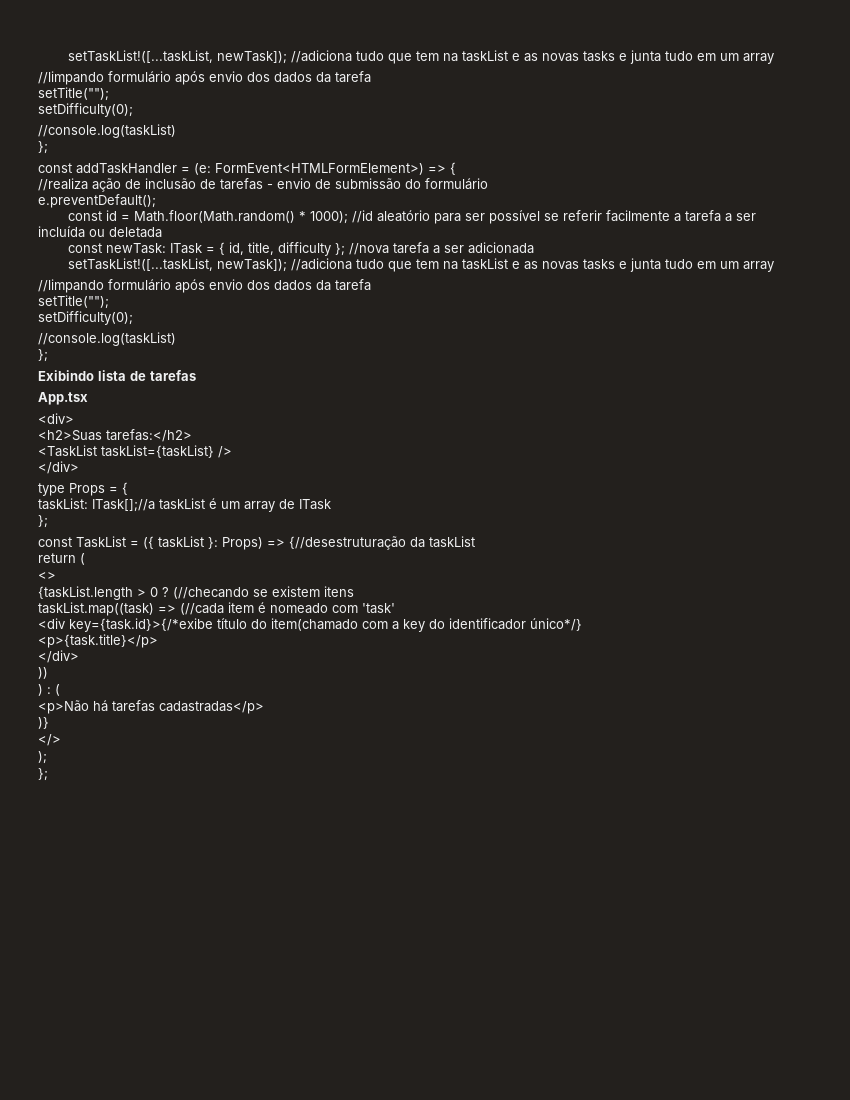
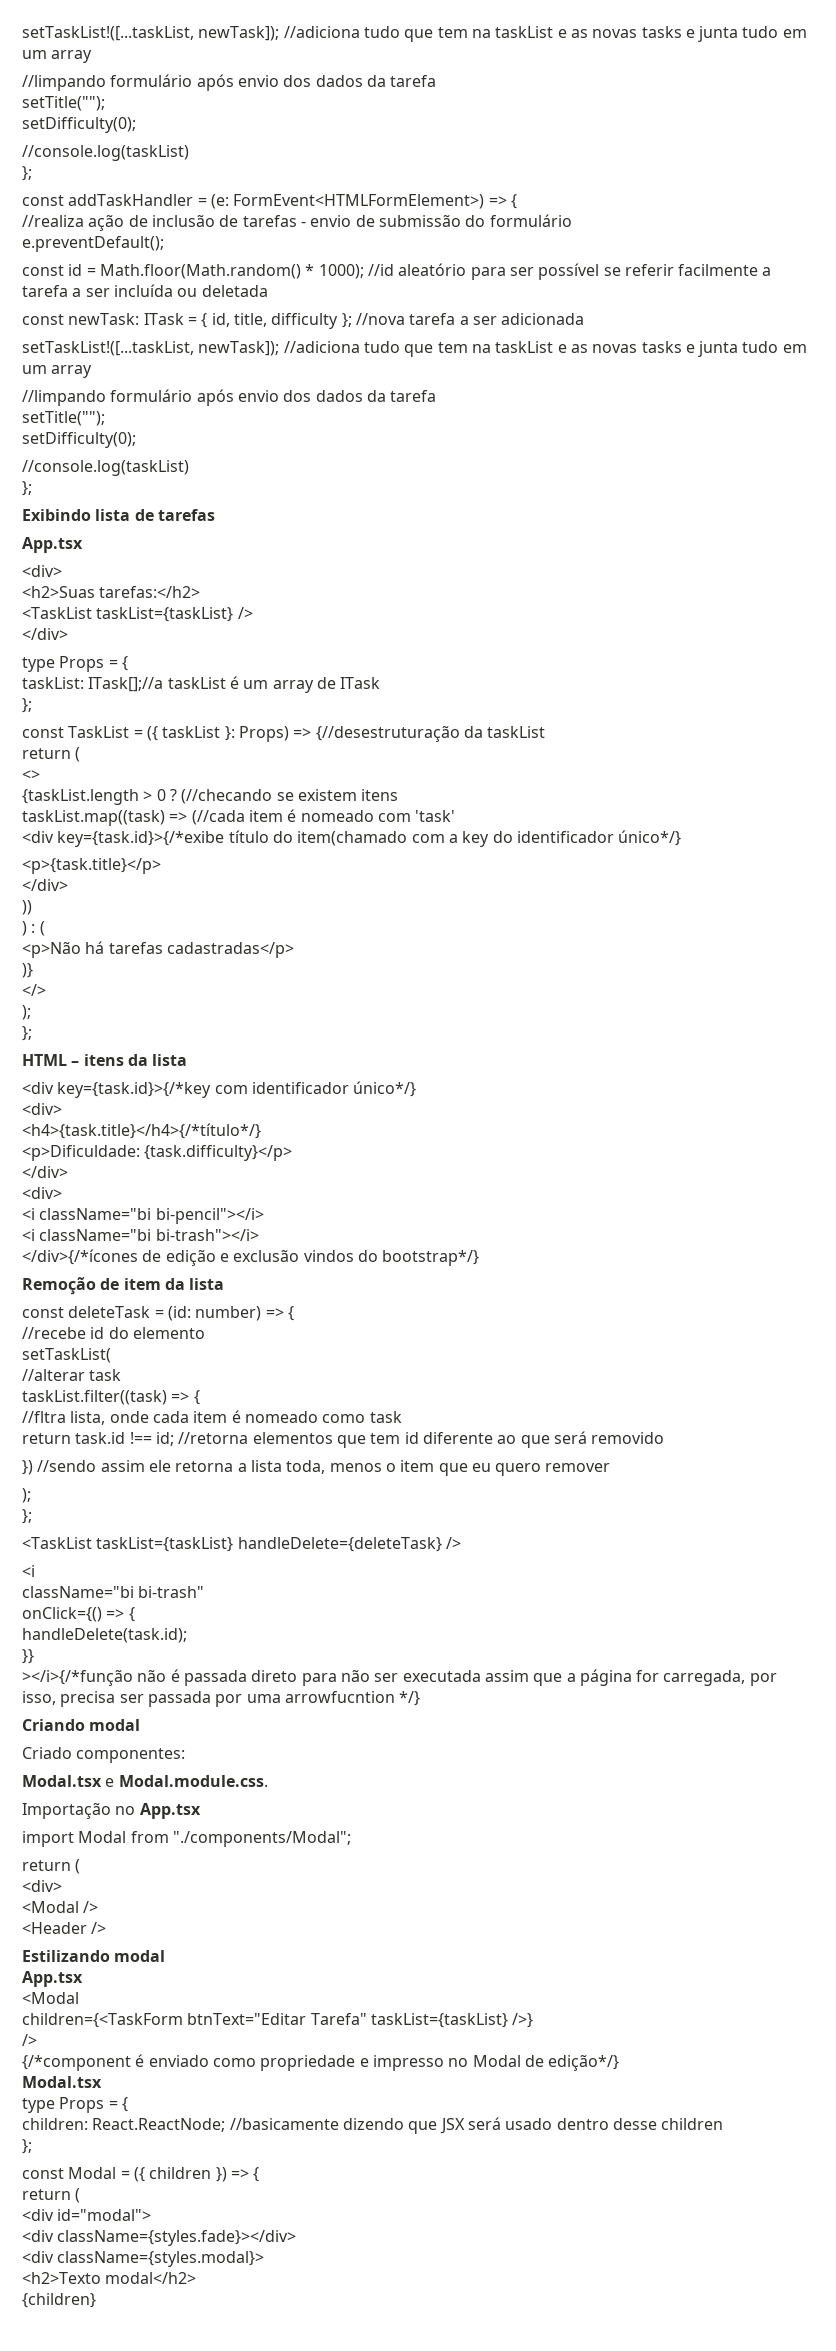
+ HTML – itens da lista
+ <div key={task.id}>{/*key com identificador único*/}
+ <div>
+ <h4>{task.title}</h4>{/*título*/}
+ <p>Dificuldade: {task.difficulty}</p>
+ </div>
+ <div>
+ <i className="bi bi-pencil"></i>
+ <i className="bi bi-trash"></i>
+ </div>{/*ícones de edição e exclusão vindos do bootstrap*/}
+ Remoção de item da lista
+ const deleteTask = (id: number) => {
+ //recebe id do elemento
+ setTaskList(
+ //alterar task
+ taskList.filter((task) => {
+ //fltra lista, onde cada item é nomeado como task
+ return task.id !== id; //retorna elementos que tem id diferente ao que será removido
+ }) //sendo assim ele retorna a lista toda, menos o item que eu quero remover
+ );
+ };
+ <TaskList taskList={taskList} handleDelete={deleteTask} />
+ <i
+ className="bi bi-trash"
+ onClick={() => {
+ handleDelete(task.id);
+ }}
+ ></i>{/*função não é passada direto para não ser executada assim que a página for carregada, por isso, precisa ser passada por uma arrowfucntion */}
+ Criando modal
+ Criado componentes:
+ Modal.tsx e Modal.module.css.
+ Importação no App.tsx
+ import Modal from "./components/Modal";
+ return (
+ <div>
+ <Modal />
+ <Header />
+ Estilizando modal
+ App.tsx
+ <Modal
+ children={<TaskForm btnText="Editar Tarefa" taskList={taskList} />}
+ />
+ {/*component é enviado como propriedade e impresso no Modal de edição*/}
+ Modal.tsx
+ type Props = {
+ children: React.ReactNode; //basicamente dizendo que JSX será usado dentro desse children
+ };
+ const Modal = ({ children }) => {
+ return (
+ <div id="modal">
+ <div className={styles.fade}></div>
+ <div className={styles.modal}>
+ <h2>Texto modal</h2>
+ {children}

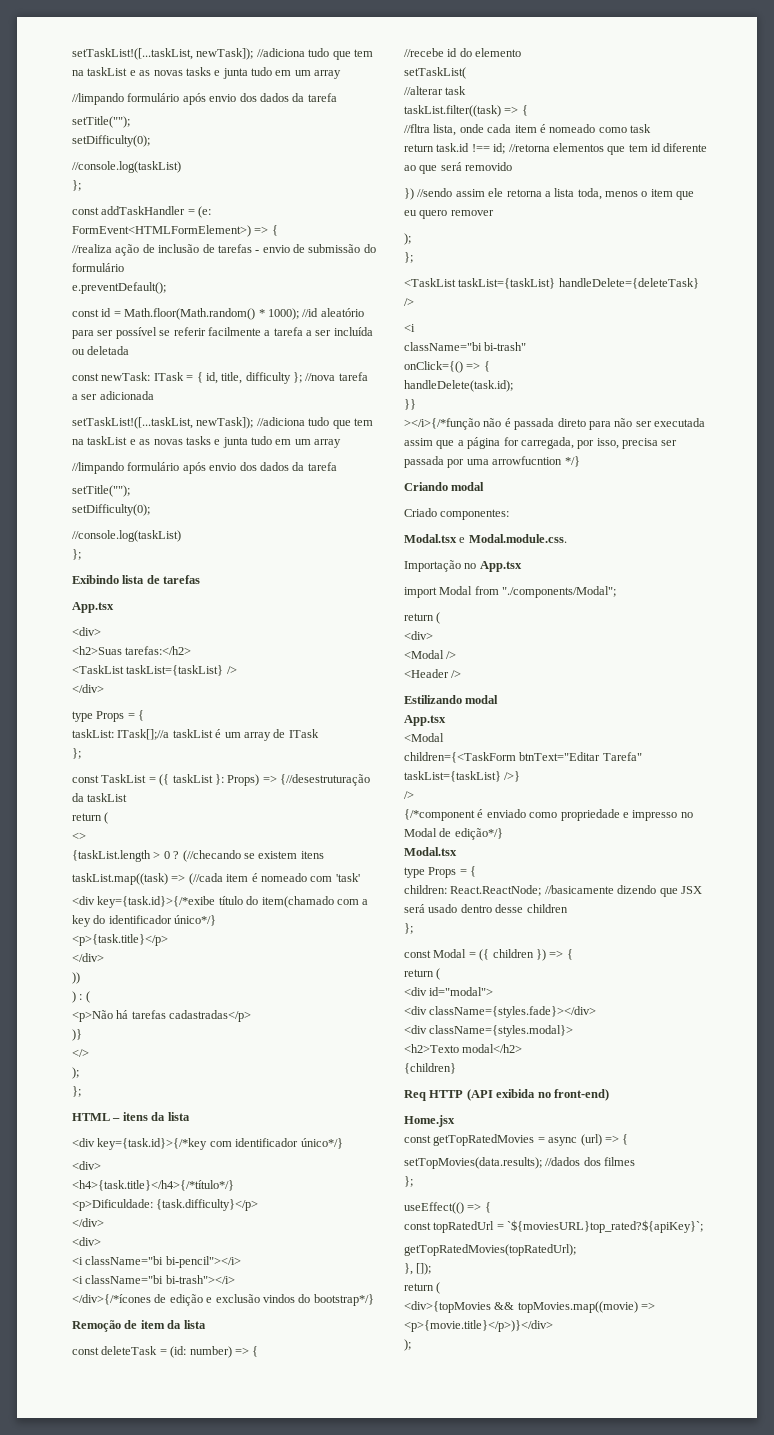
+ Req HTTP (API exibida no front-end)
+ Home.jsx
+ const getTopRatedMovies = async (url) => {
+ setTopMovies(data.results); //dados dos filmes
+ };
+ useEffect(() => {
+ const topRatedUrl = `${moviesURL}top_rated?${apiKey}`;
+ getTopRatedMovies(topRatedUrl);
+ }, []);
+ return (
+ <div>{topMovies && topMovies.map((movie) => <p>{movie.title}</p>)}</div>
+ );

